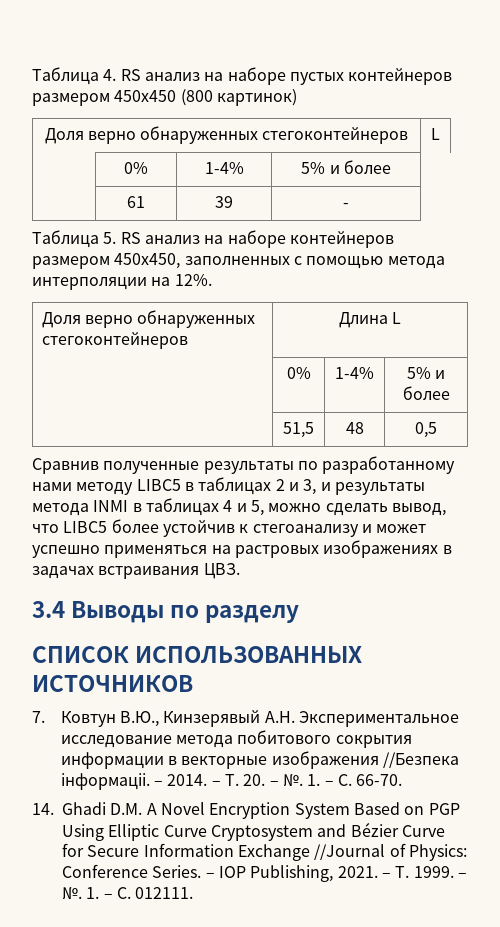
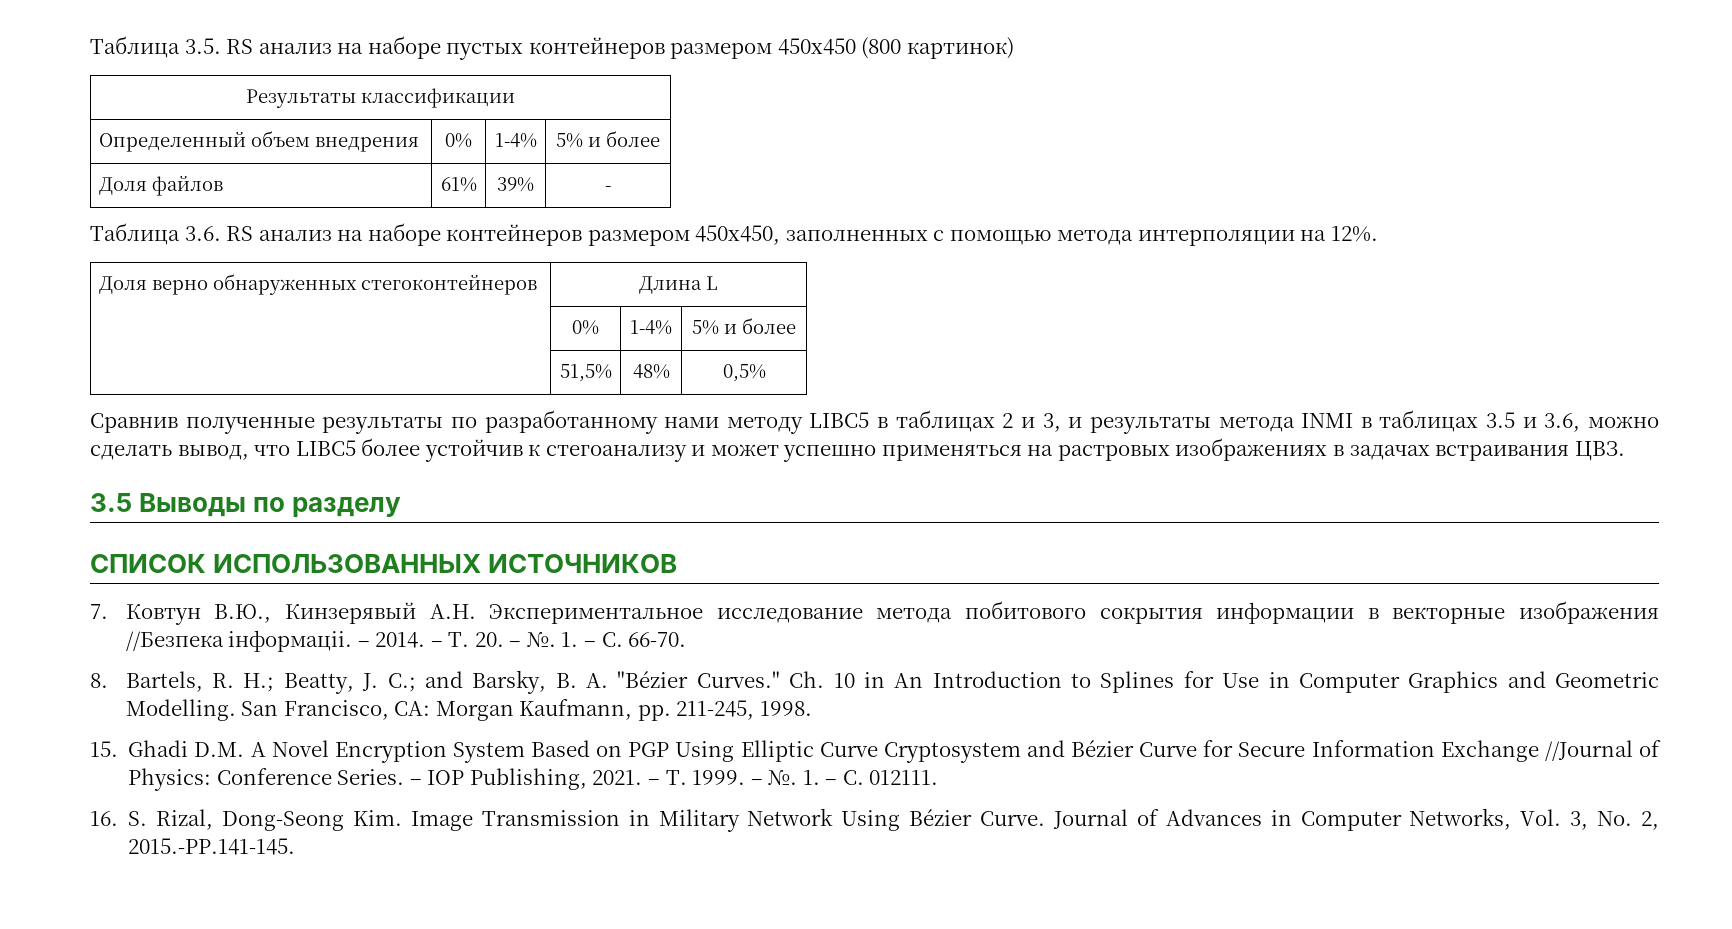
- Таблица 4. RS анализ на наборе пустых контейнеров размером 450х450 (800 картинок)
+ Таблица 3.5. RS анализ на наборе пустых контейнеров размером 450х450 (800 картинок)
- Доля верно обнаруженных стегоконтейнеров | L
- | 0% | 1-4% | 5% и более
- | 61 | 39 | -
+ Результаты классификации
+ Определенный объем внедрения | 0% | 1-4% | 5% и более
+ Доля файлов | 61% | 39% | -
- Таблица 5. RS анализ на наборе контейнеров размером 450х450, заполненных с помощью метода интерполяции на 12%.
+ Таблица 3.6. RS анализ на наборе контейнеров размером 450х450, заполненных с помощью метода интерполяции на 12%.
- | 51,5 | 48 | 0,5
+ | 51,5% | 48% | 0,5%
- Сравнив полученные результаты по разработанному нами методу LIBC5 в таблицах 2 и 3, и результаты метода INMI в таблицах 4 и 5, можно сделать вывод, что LIBC5 более устойчив к стегоанализу и может успешно применяться на растровых изображениях в задачах встраивания ЦВЗ.
+ Сравнив полученные результаты по разработанному нами методу LIBC5 в таблицах 2 и 3, и результаты метода INMI в таблицах 3.5 и 3.6, можно сделать вывод, что LIBC5 более устойчив к стегоанализу и может успешно применяться на растровых изображениях в задачах встраивания ЦВЗ.
- 3.4 Выводы по разделу
+ 3.5 Выводы по разделу
- 14. Ghadi D.M. A Novel Encryption System Based on PGP Using Elliptic Curve Cryptosystem and Bézier Curve for Secure Information Exchange //Journal of Physics: Conference Series.
+ 8. Bartels, R. H.; Beatty, J. C.; and Barsky, B. A. "Bézier Curves." Ch. 10 in An Introduction to Splines for Use in Computer Graphics and Geometric Modelling. San Francisco, CA: Morgan Kaufmann, pp. 211-245, 1998.
+ 15. Ghadi D.M. A Novel Encryption System Based on PGP Using Elliptic Curve Cryptosystem and Bézier Curve for Secure Information Exchange //Journal of Physics: Conference Series.
+ 16. S. Rizal, Dong-Seong Kim. Image Transmission in Military Network Using Bézier Curve. Journal of Advances in Computer Networks, Vol. 3, No. 2, 2015.-PP.141-145.

